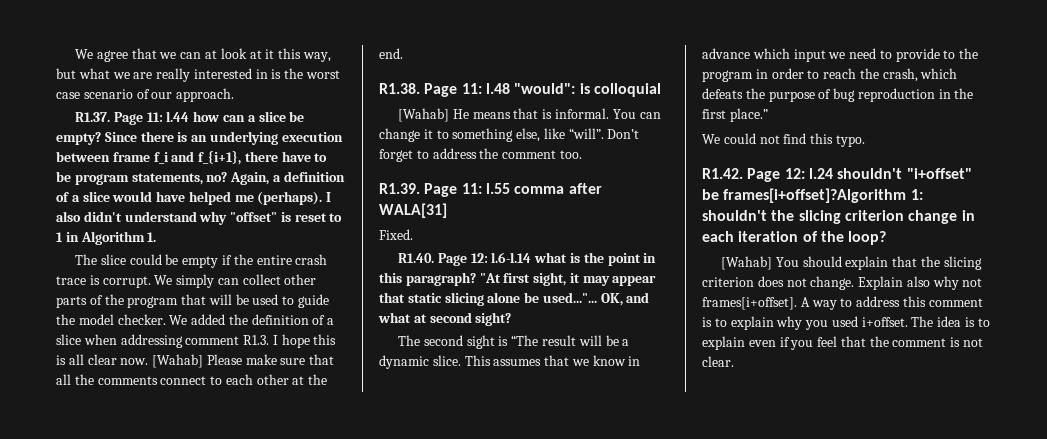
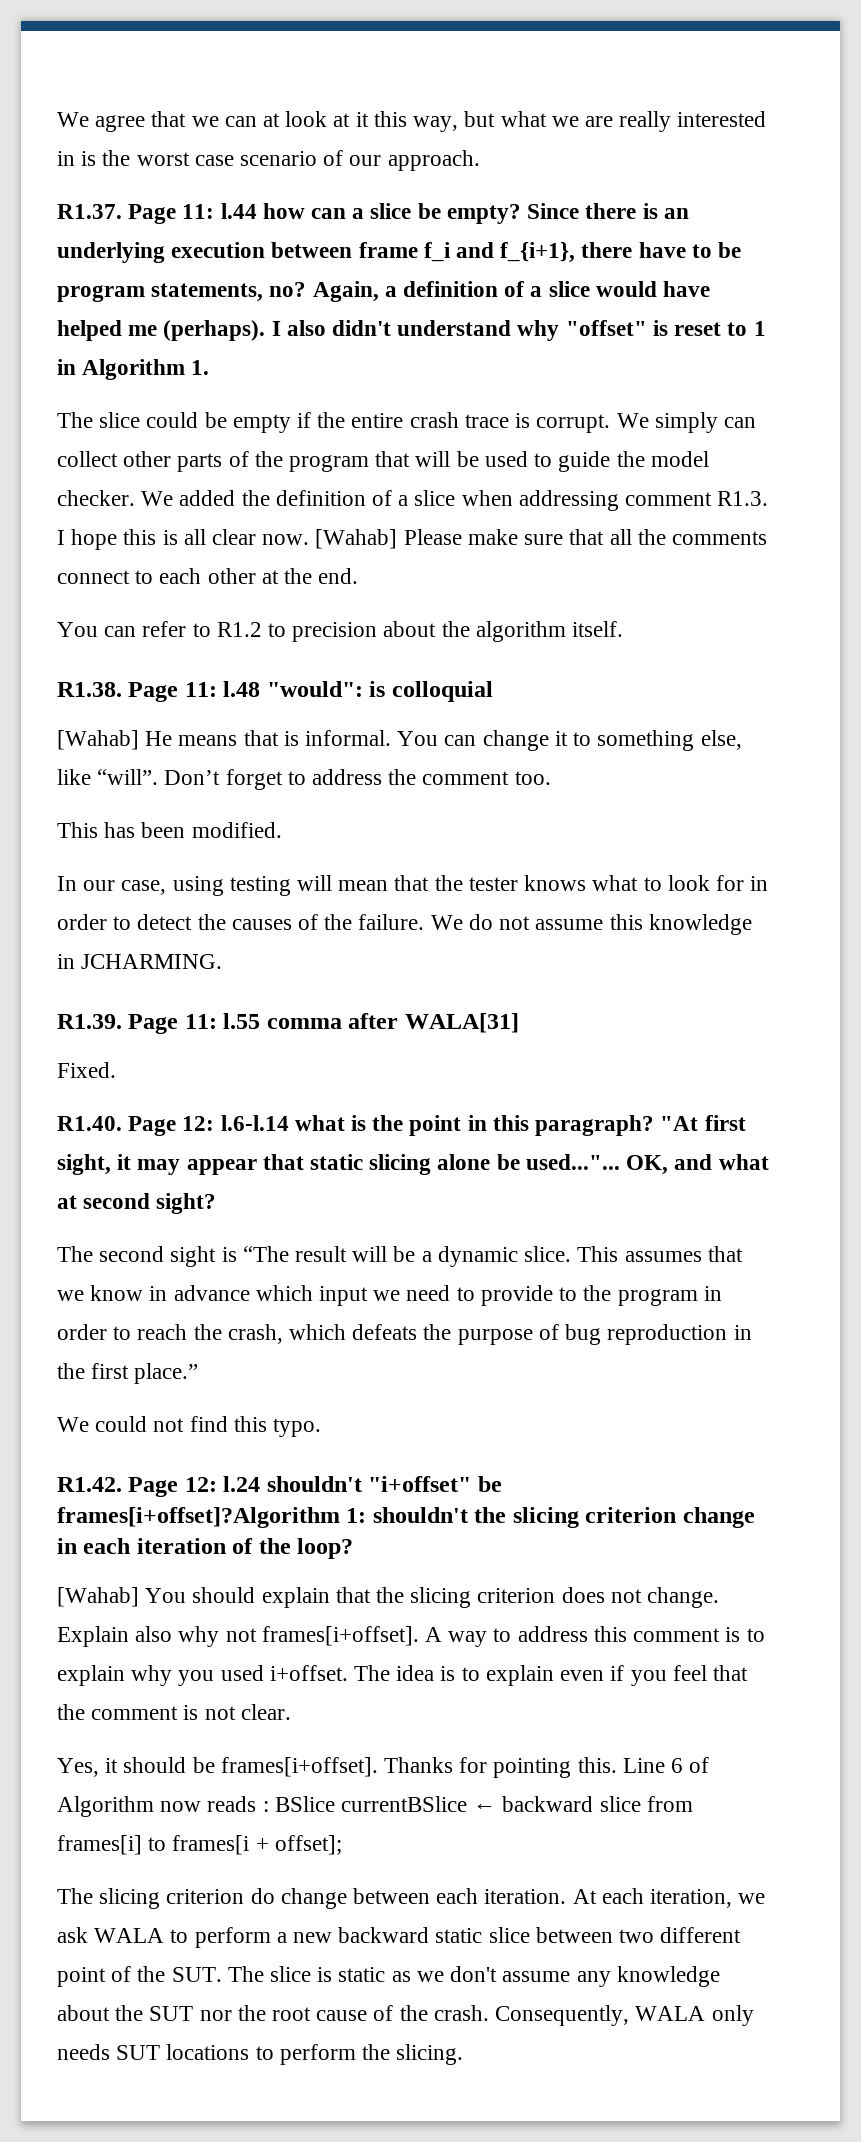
+ You can refer to R1.2 to precision about the algorithm itself.
+ This has been modified.
+ In our case, using testing will mean that the tester knows what to look for in order to detect the causes of the failure. We do not assume this knowledge in JCHARMING.
+ Yes, it should be frames[i+offset]. Thanks for pointing this. Line 6 of Algorithm now reads : BSlice currentBSlice ← backward slice from frames[i] to frames[i + offset];
+ The slicing criterion do change between each iteration. At each iteration, we ask WALA to perform a new backward static slice between two different point of the SUT. The slice is static as we don't assume any knowledge about the SUT nor the root cause of the crash. Consequently, WALA only needs SUT locations to perform the slicing.

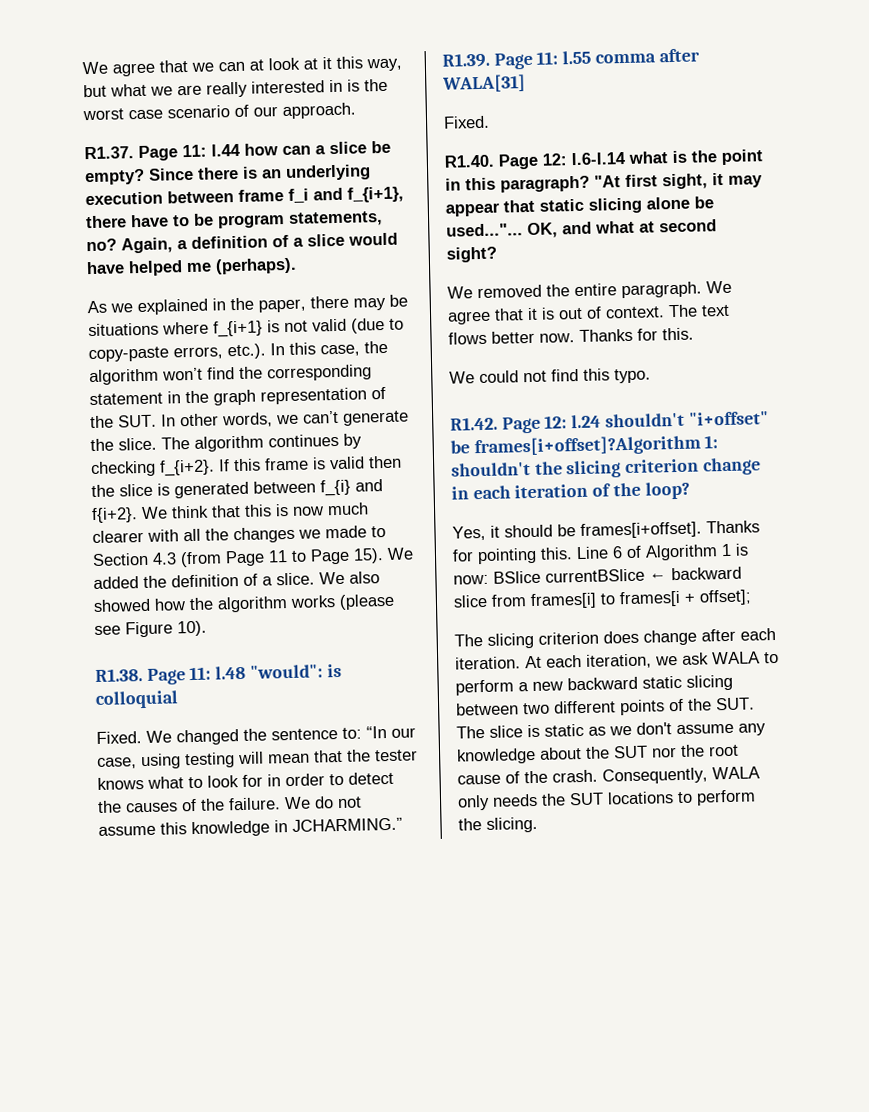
- Again, a definition of a slice would have helped me (perhaps). I also didn't understand why "offset" is reset to 1 in Algorithm 1.
- The slice could be empty if the entire crash trace is corrupt. We simply can collect other parts of the program that will be used to guide the model checker.
+ Again, a definition of a slice would have helped me (perhaps).
+ As we explained in the paper, there may be situations where f_{i+1} is not valid (due to copy-paste errors, etc.). In this case, the algorithm won’t find the corresponding statement in the graph representation of the SUT. In other words, we can’t generate the slice. The algorithm continues by checking f_{i+2}. If this frame is valid then the slice is generated between f_{i} and f{i+2}. We think that this is now much clearer with all the changes we made to Section 4.3 (from Page 11 to Page 15).
- We added the definition of a slice when addressing comment R1.3. I hope this is all clear now. [Wahab] Please make sure that all the comments connect to each other at the end.
- You can refer to R1.2 to precision about the algorithm itself.
+ We added the definition of a slice. We also showed how the algorithm works (please see Figure 10).
- [Wahab] He means that is informal. You can change it to something else, like “will”. Don’t forget to address the comment too.
- This has been modified.
- In our case, using testing will mean that the tester knows what to look for in order to detect the causes of the failure.
+ Fixed. We changed the sentence to: “In our case, using testing will mean that the tester knows what to look for in order to detect the causes of the failure.
- We do not assume this knowledge in JCHARMING.
+ We do not assume this knowledge in JCHARMING.”
- The second sight is “The result will be a dynamic slice. This assumes that we know in advance which input we need to provide to the program in order to reach the crash, which defeats the purpose of bug reproduction in the first place.”
+ We removed the entire paragraph. We agree that it is out of context. The text flows better now. Thanks for this.
- [Wahab] You should explain that the slicing criterion does not change. Explain also why not frames[i+offset]. A way to address this comment is to explain why you used i+offset. The idea is to explain even if you feel that the comment is not clear.
- Line 6 of Algorithm now reads : BSlice currentBSlice ← backward slice from frames[i] to frames[i + offset];
+ Line 6 of Algorithm 1 is now: BSlice currentBSlice ← backward slice from frames[i] to frames[i + offset];
- The slicing criterion do change between each iteration.
+ The slicing criterion does change after each iteration.
- At each iteration, we ask WALA to perform a new backward static slice between two different point of the SUT. The slice is static as we don't assume any knowledge about the SUT nor the root cause of the crash.
+ At each iteration, we ask WALA to perform a new backward static slicing between two different points of the SUT. The slice is static as we don't assume any knowledge about the SUT nor the root cause of the crash.
- Consequently, WALA only needs SUT locations to perform the slicing.
+ Consequently, WALA only needs the SUT locations to perform the slicing.

